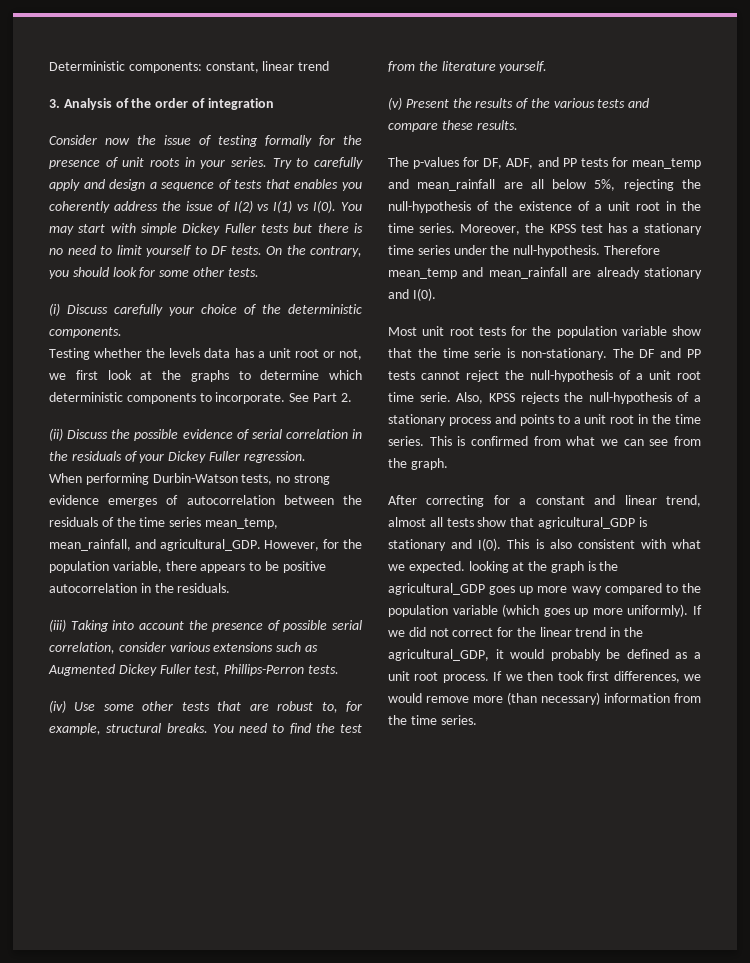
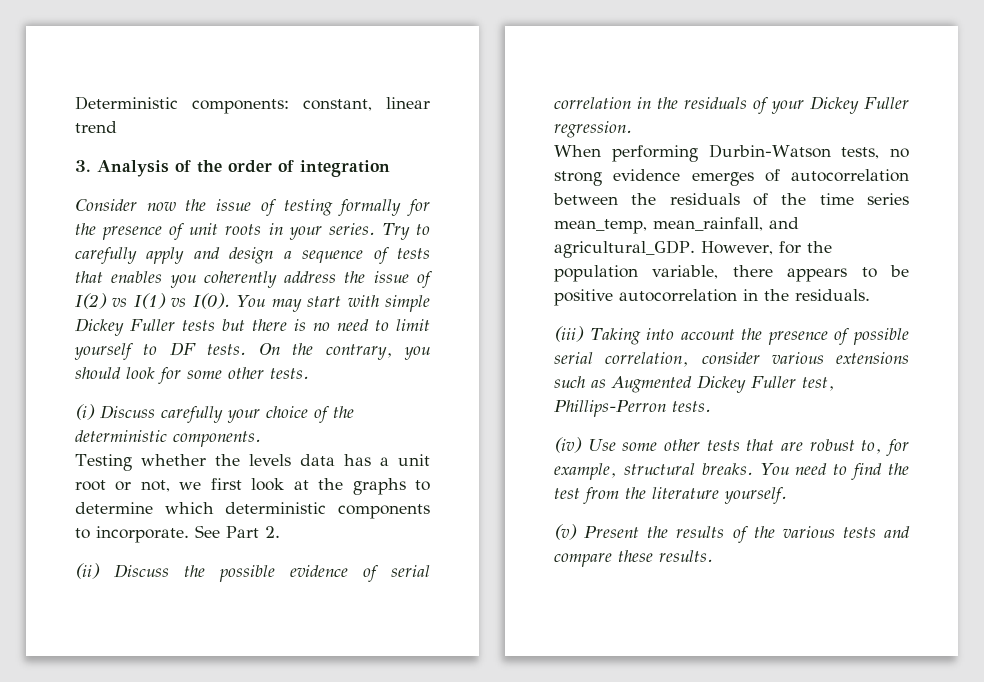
- The p-values for DF, ADF, and PP tests for mean_temp and mean_rainfall are all below 5%, rejecting the null-hypothesis of the existence of a unit root in the time series. Moreover, the KPSS test has a stationary time series under the null-hypothesis. Therefore mean_temp and mean_rainfall are already stationary and I(0).
- Most unit root tests for the population variable show that the time serie is non-stationary. The DF and PP tests cannot reject the null-hypothesis of a unit root time serie. Also, KPSS rejects the null-hypothesis of a stationary process and points to a unit root in the time series. This is confirmed from what we can see from the graph.
- After correcting for a constant and linear trend, almost all tests show that agricultural_GDP is stationary and I(0). This is also consistent with what we expected. looking at the graph is the agricultural_GDP goes up more wavy compared to the population variable (which goes up more uniformly). If we did not correct for the linear trend in the agricultural_GDP, it would probably be defined as a unit root process. If we then took first differences, we would remove more (than necessary) information from the time series.

